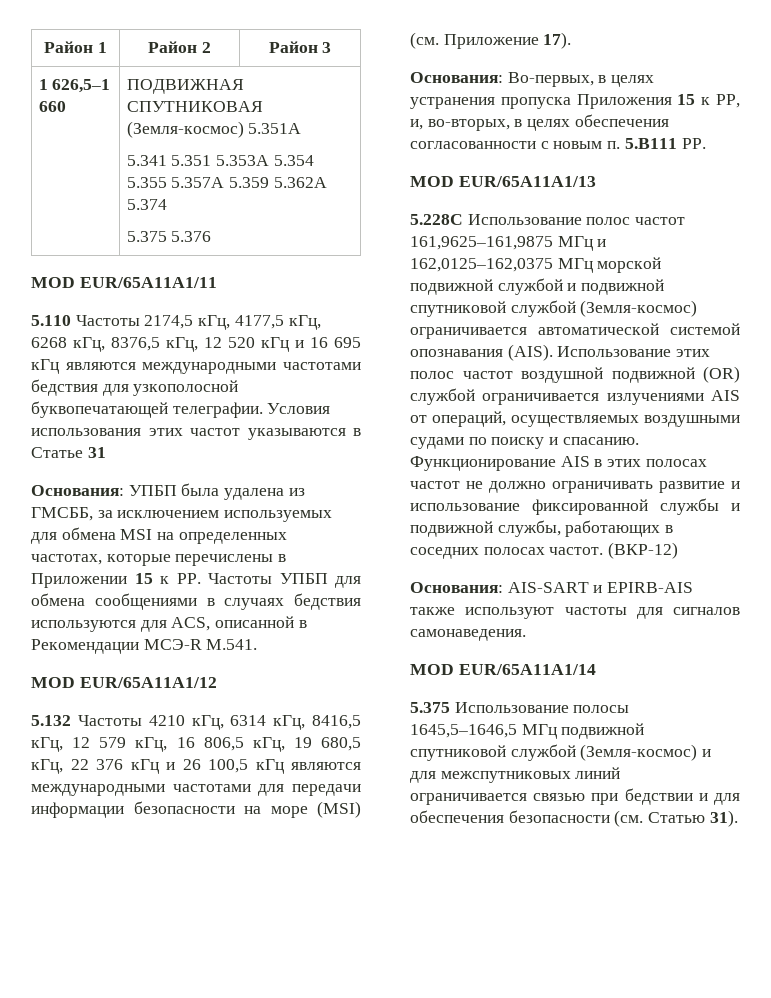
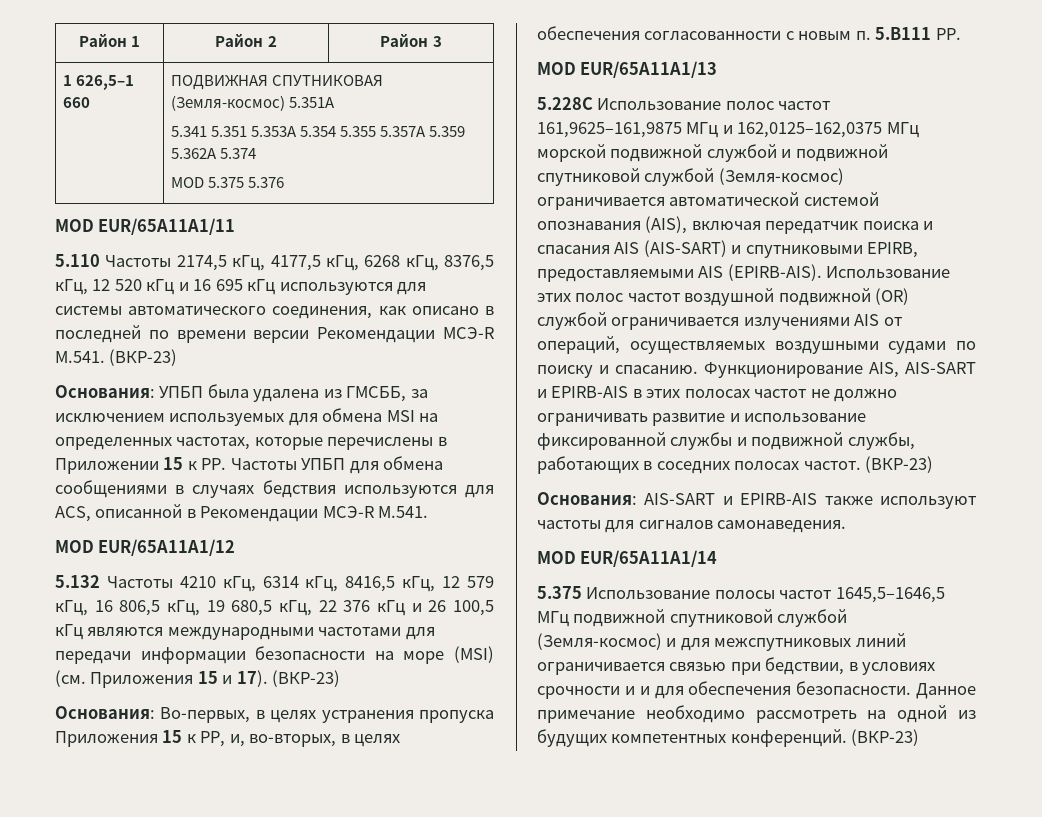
  1 626,5–1 660 | ПОДВИЖНАЯ СПУТНИКОВАЯ (Земля-космос) 5.351А
  5.341 5.351 5.353A 5.354 5.355 5.357A 5.359 5.362A 5.374
- 5.375 5.376
+ MOD 5.375 5.376
- 5.110 Частоты 2174,5 кГц, 4177,5 кГц, 6268 кГц, 8376,5 кГц, 12 520 кГц и 16 695 кГц являются международными частотами бедствия для узкополосной буквопечатающей телеграфии. Условия использования этих частот указываются в Статье 31
+ 5.110 Частоты 2174,5 кГц, 4177,5 кГц, 6268 кГц, 8376,5 кГц, 12 520 кГц и 16 695 кГц используются для системы автоматического соединения, как описано в последней по времени версии Рекомендации МСЭ-R M.541. (ВКР-23)
- 5.132 Частоты 4210 кГц, 6314 кГц, 8416,5 кГц, 12 579 кГц, 16 806,5 кГц, 19 680,5 кГц, 22 376 кГц и 26 100,5 кГц являются международными частотами для передачи информации безопасности на море (MSI) (см. Приложение 17).
+ 5.132 Частоты 4210 кГц, 6314 кГц, 8416,5 кГц, 12 579 кГц, 16 806,5 кГц, 19 680,5 кГц, 22 376 кГц и 26 100,5 кГц являются международными частотами для передачи информации безопасности на море (MSI) (см. Приложения 15 и 17). (ВКР-23)
- 5.228C Использование полос частот 161,9625–161,9875 МГц и 162,0125–162,0375 МГц морской подвижной службой и подвижной спутниковой службой (Земля-космос) ограничивается автоматической системой опознавания (AIS).
+ 5.228C Использование полос частот 161,9625–161,9875 МГц и 162,0125–162,0375 МГц морской подвижной службой и подвижной спутниковой службой (Земля-космос) ограничивается автоматической системой опознавания (AIS), включая передатчик поиска и спасания AIS (AIS-SART) и спутниковыми EPIRB, предоставляемыми AIS (EPIRB-AIS).
- Функционирование AIS в этих полосах частот не должно ограничивать развитие и использование фиксированной службы и подвижной службы, работающих в соседних полосах частот. (ВКР-12)
+ Функционирование AIS, AIS-SART и EPIRB-AIS в этих полосах частот не должно ограничивать развитие и использование фиксированной службы и подвижной службы, работающих в соседних полосах частот. (ВКР-23)
- 5.375 Использование полосы 1645,5–1646,5 МГц подвижной спутниковой службой (Земля-космос) и для межспутниковых линий ограничивается связью при бедствии и для обеспечения безопасности (см. Статью 31).
+ 5.375 Использование полосы частот 1645,5–1646,5 МГц подвижной спутниковой службой (Земля-космос) и для межспутниковых линий ограничивается связью при бедствии, в условиях срочности и и для обеспечения безопасности. Данное примечание необходимо рассмотреть на одной из будущих компетентных конференций. (ВКР-23)

